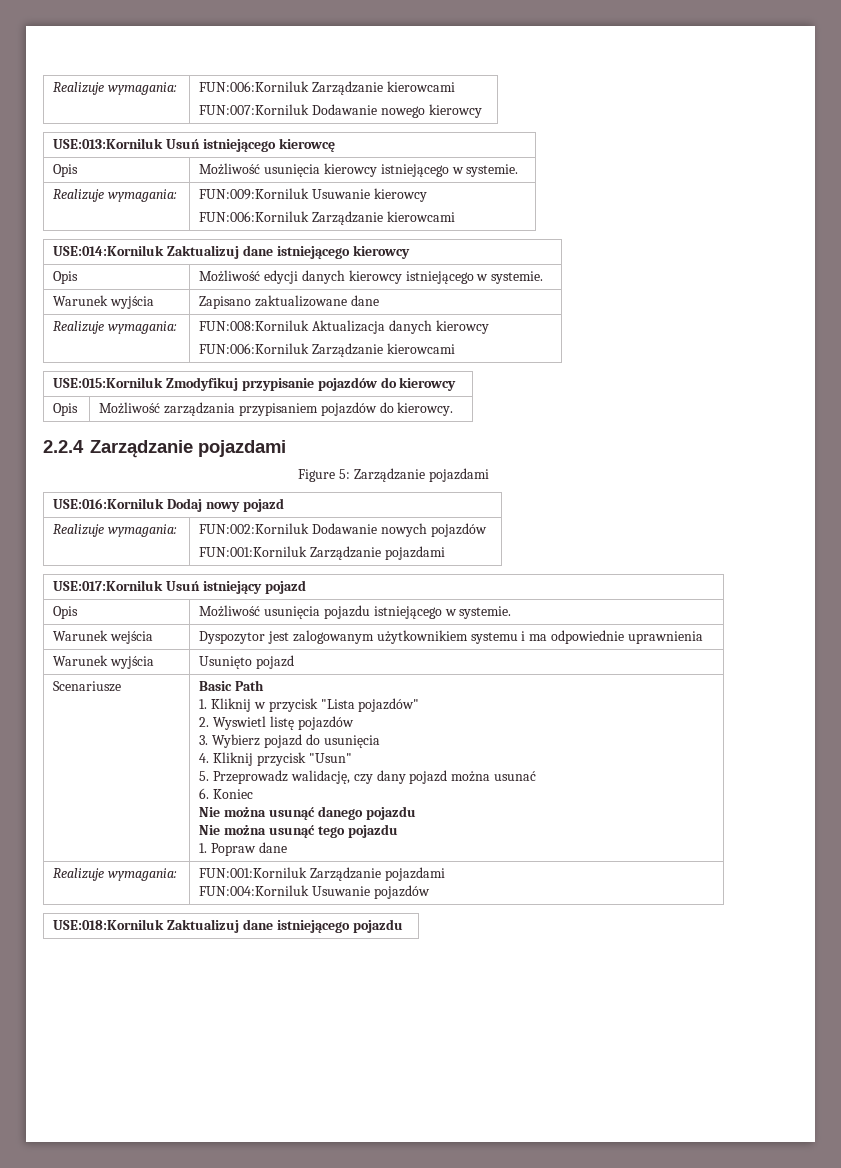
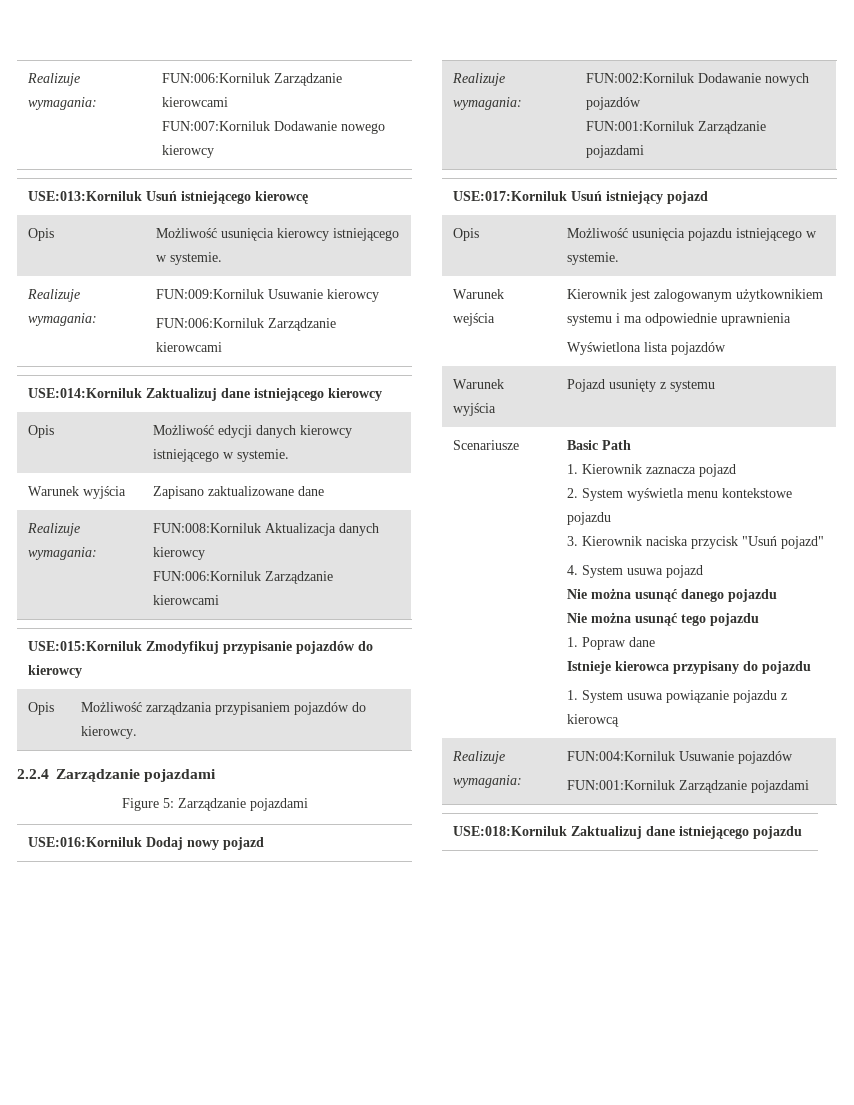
- Warunek wejścia | Dyspozytor jest zalogowanym użytkownikiem systemu i ma odpowiednie uprawnienia
- Warunek wyjścia | Usunięto pojazd
+ Warunek wejścia | Kierownik jest zalogowanym użytkownikiem systemu i ma odpowiednie uprawnienia
+ Wyświetlona lista pojazdów
+ Warunek wyjścia | Pojazd usunięty z systemu
- 1. Kliknij w przycisk "Lista pojazdów"
- 2. Wyswietl listę pojazdów
- 3. Wybierz pojazd do usunięcia
- 4. Kliknij przycisk "Usun"
- 5. Przeprowadz walidację, czy dany pojazd można usunać
- 6. Koniec
+ 1. Kierownik zaznacza pojazd
+ 2. System wyświetla menu kontekstowe pojazdu
+ 3. Kierownik naciska przycisk "Usuń pojazd"
+ 4. System usuwa pojazd
- Realizuje wymagania: | FUN:001:Korniluk Zarządzanie pojazdami
- FUN:004:Korniluk Usuwanie pojazdów
+ Istnieje kierowca przypisany do pojazdu
+ 1. System usuwa powiązanie pojazdu z kierowcą
+ Realizuje wymagania: | FUN:004:Korniluk Usuwanie pojazdów
+ FUN:001:Korniluk Zarządzanie pojazdami

